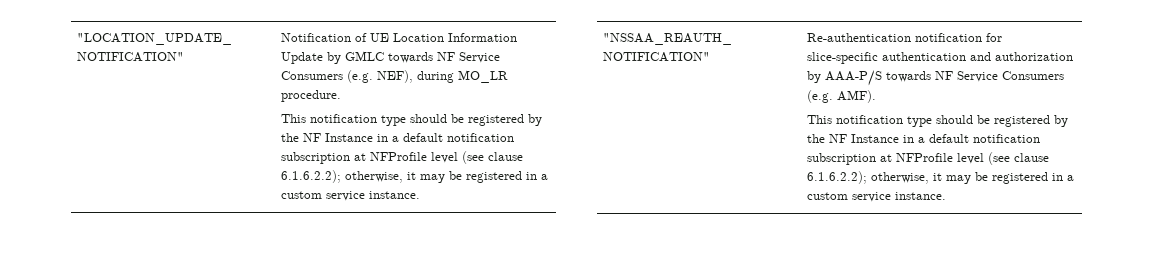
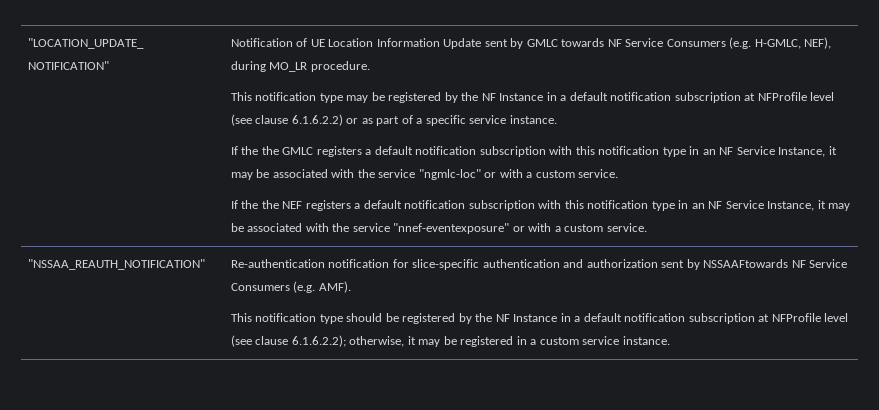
- Notification of UE Location Information Update by GMLC towards NF Service Consumers (e.g. NEF), during MO_LR procedure.
- This notification type should be registered by the NF Instance in a default notification subscription at NFProfile level (see clause 6.1.6.2.2); otherwise, it may be registered in a custom service instance.
+ Notification of UE Location Information Update sent by GMLC towards NF Service Consumers (e.g. H-GMLC, NEF), during MO_LR procedure.
+ This notification type may be registered by the NF Instance in a default notification subscription at NFProfile level (see clause 6.1.6.2.2) or as part of a specific service instance.
+ If the the GMLC registers a default notification subscription with this notification type in an NF Service Instance, it may be associated with the service "ngmlc-loc" or with a custom service.
+ If the the NEF registers a default notification subscription with this notification type in an NF Service Instance, it may be associated with the service "nnef-eventexposure" or with a custom service.
- Re-authentication notification for slice-specific authentication and authorization by AAA-P/S towards NF Service Consumers (e.g. AMF).
+ Re-authentication notification for slice-specific authentication and authorization sent by NSSAAFtowards NF Service Consumers (e.g. AMF).

